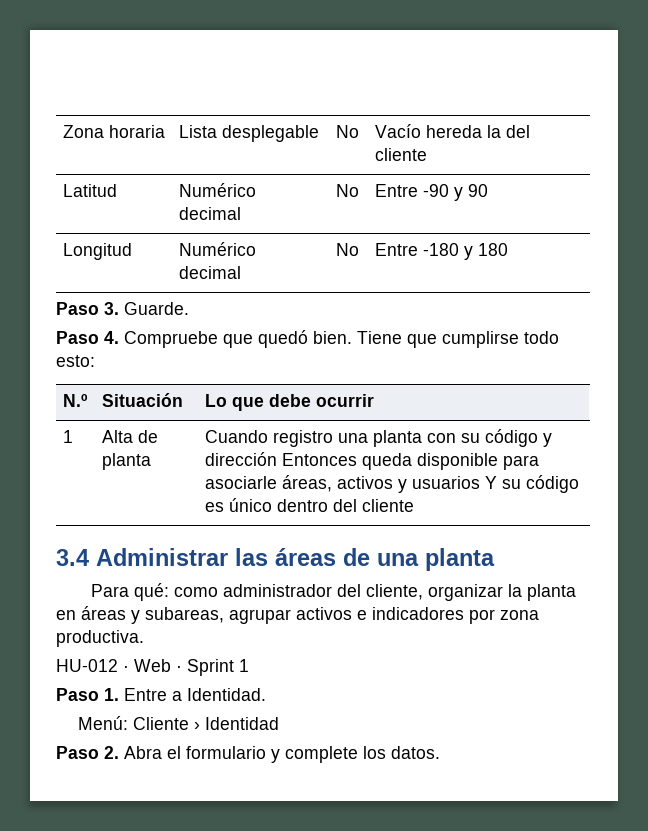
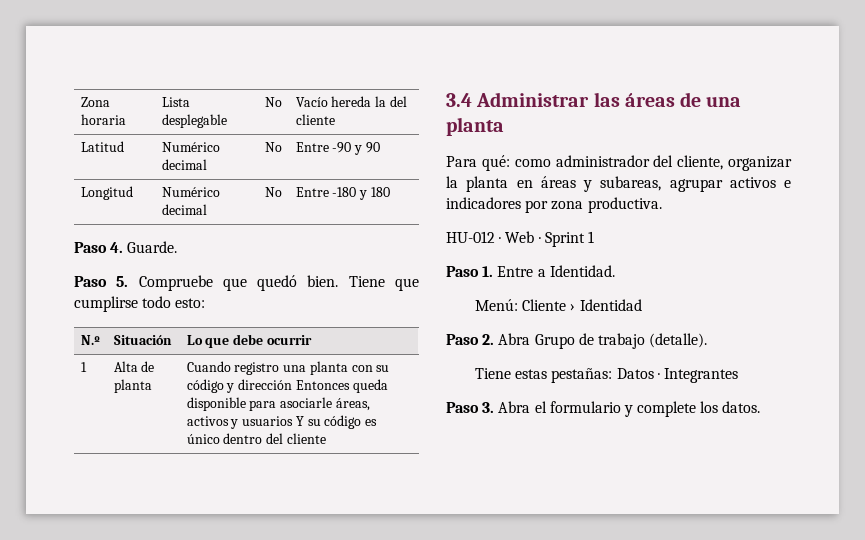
- Paso 3. Guarde.
+ Paso 4. Guarde.
- Paso 4. Compruebe que quedó bien.
+ Paso 5. Compruebe que quedó bien.
- Paso 2. Abra el formulario y complete los datos.
+ Paso 2. Abra Grupo de trabajo (detalle).
+ Tiene estas pestañas: Datos · Integrantes
+ Paso 3. Abra el formulario y complete los datos.

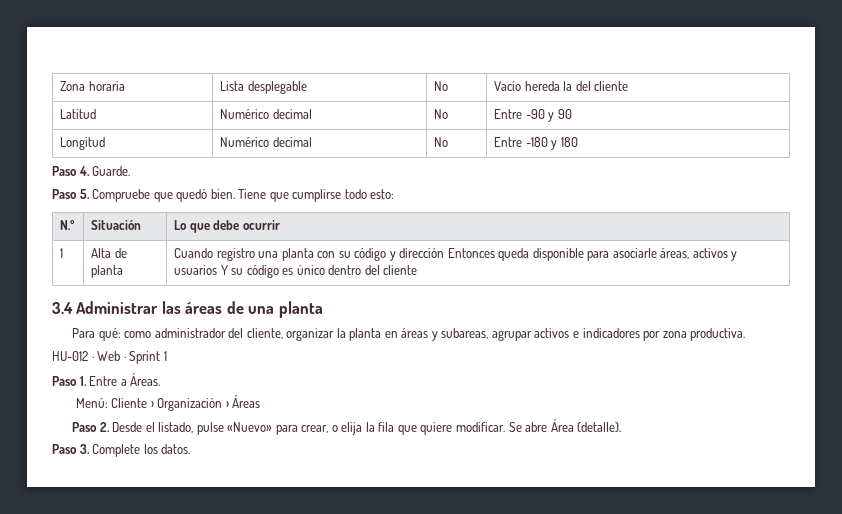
- Paso 1. Entre a Identidad.
+ Paso 1. Entre a Áreas.
- Menú: Cliente › Identidad
+ Menú: Cliente › Organización › Áreas
- Paso 2. Abra Grupo de trabajo (detalle).
- Tiene estas pestañas: Datos · Integrantes
- Paso 3. Abra el formulario y complete los datos.
+ Paso 2. Desde el listado, pulse «Nuevo» para crear, o elija la fila que quiere modificar. Se abre Área (detalle).
+ Paso 3. Complete los datos.

